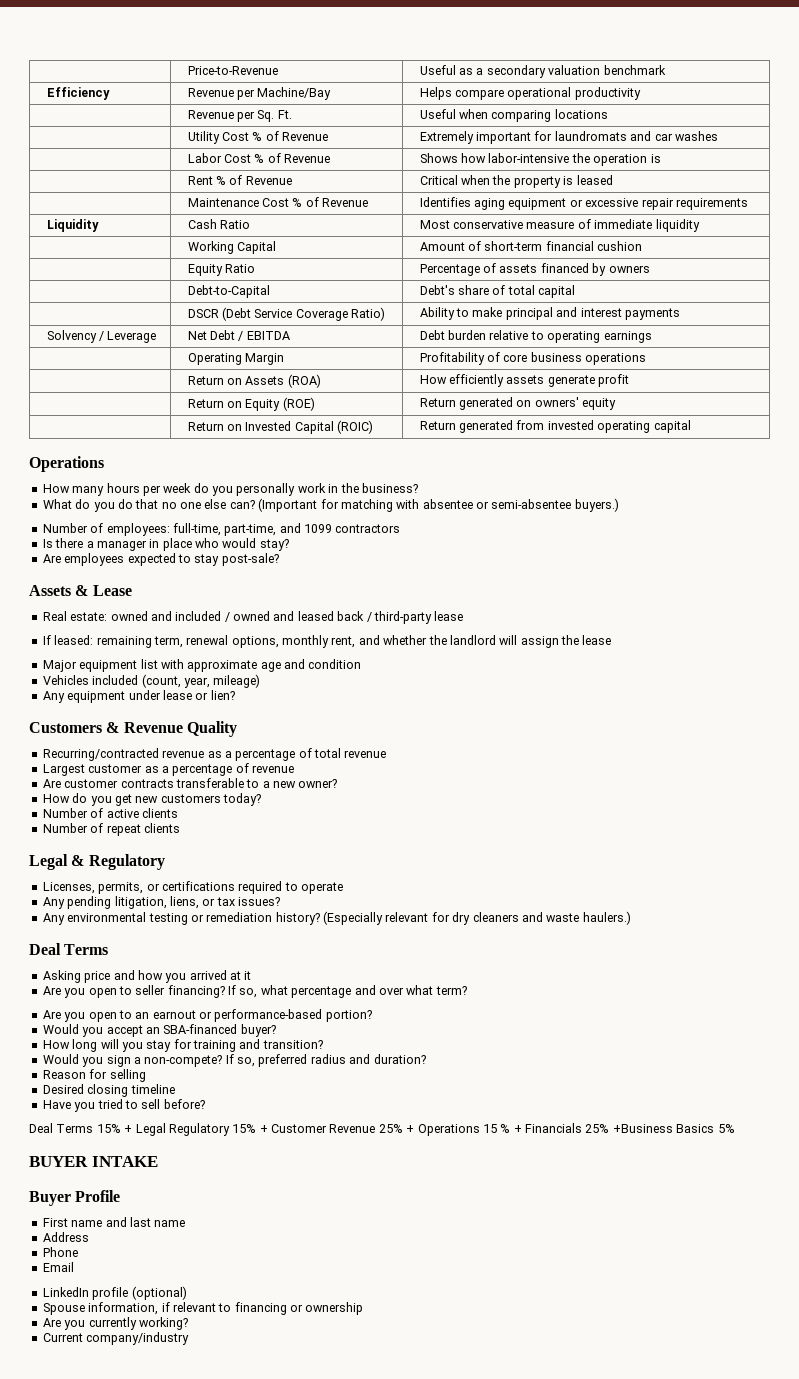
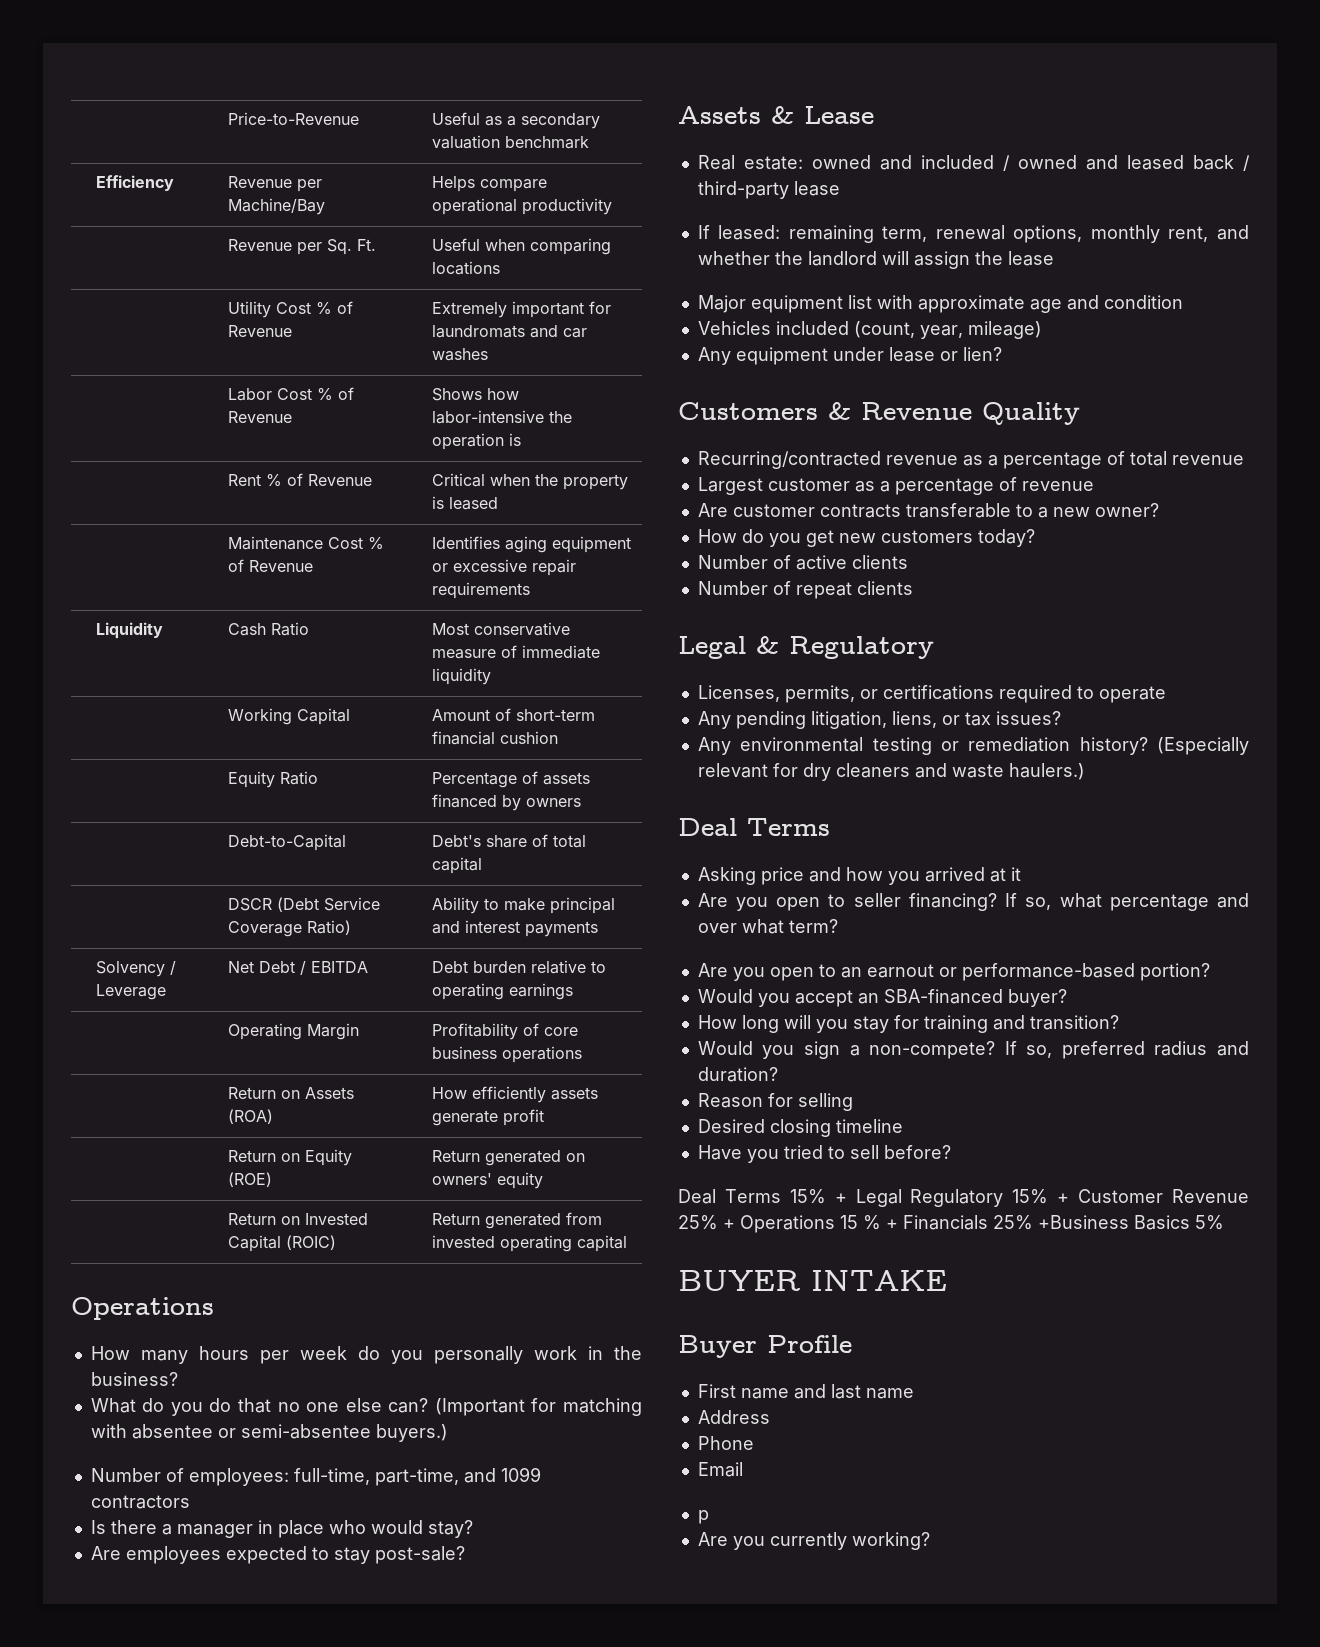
- LinkedIn profile (optional)
- Spouse information, if relevant to financing or ownership
+ p
- Current company/industry

